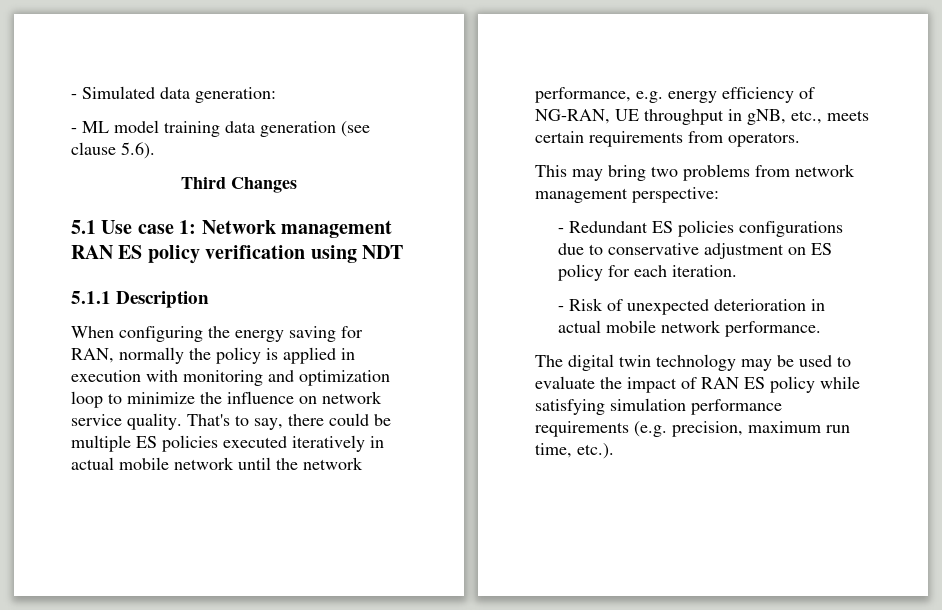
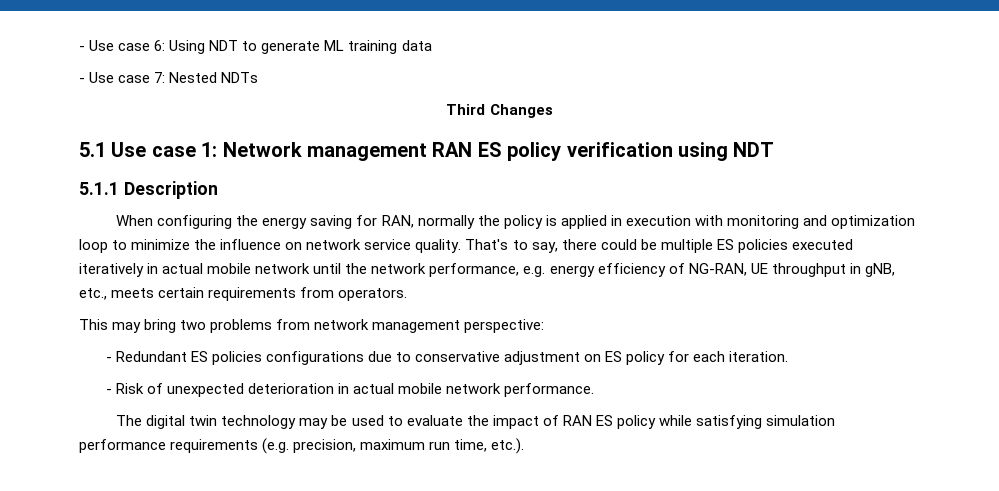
- - Simulated data generation:
- - ML model training data generation (see clause 5.6).
+ - Use case 6: Using NDT to generate ML training data
+ - Use case 7: Nested NDTs

